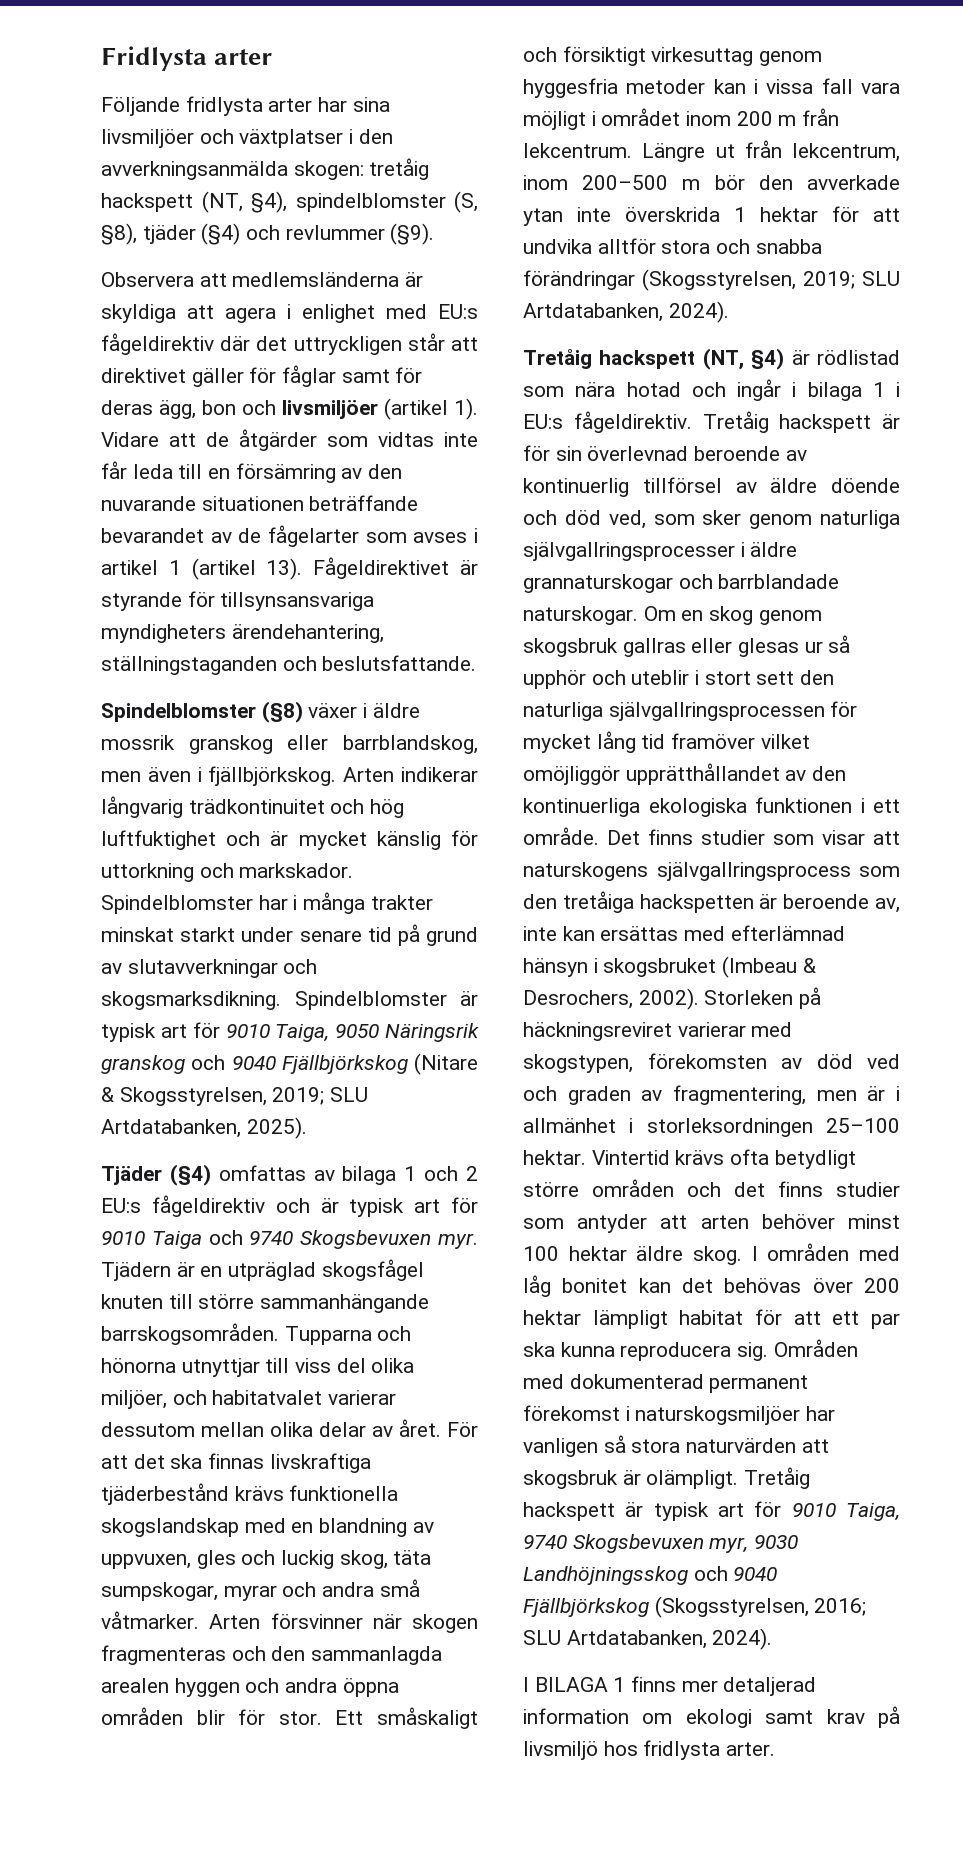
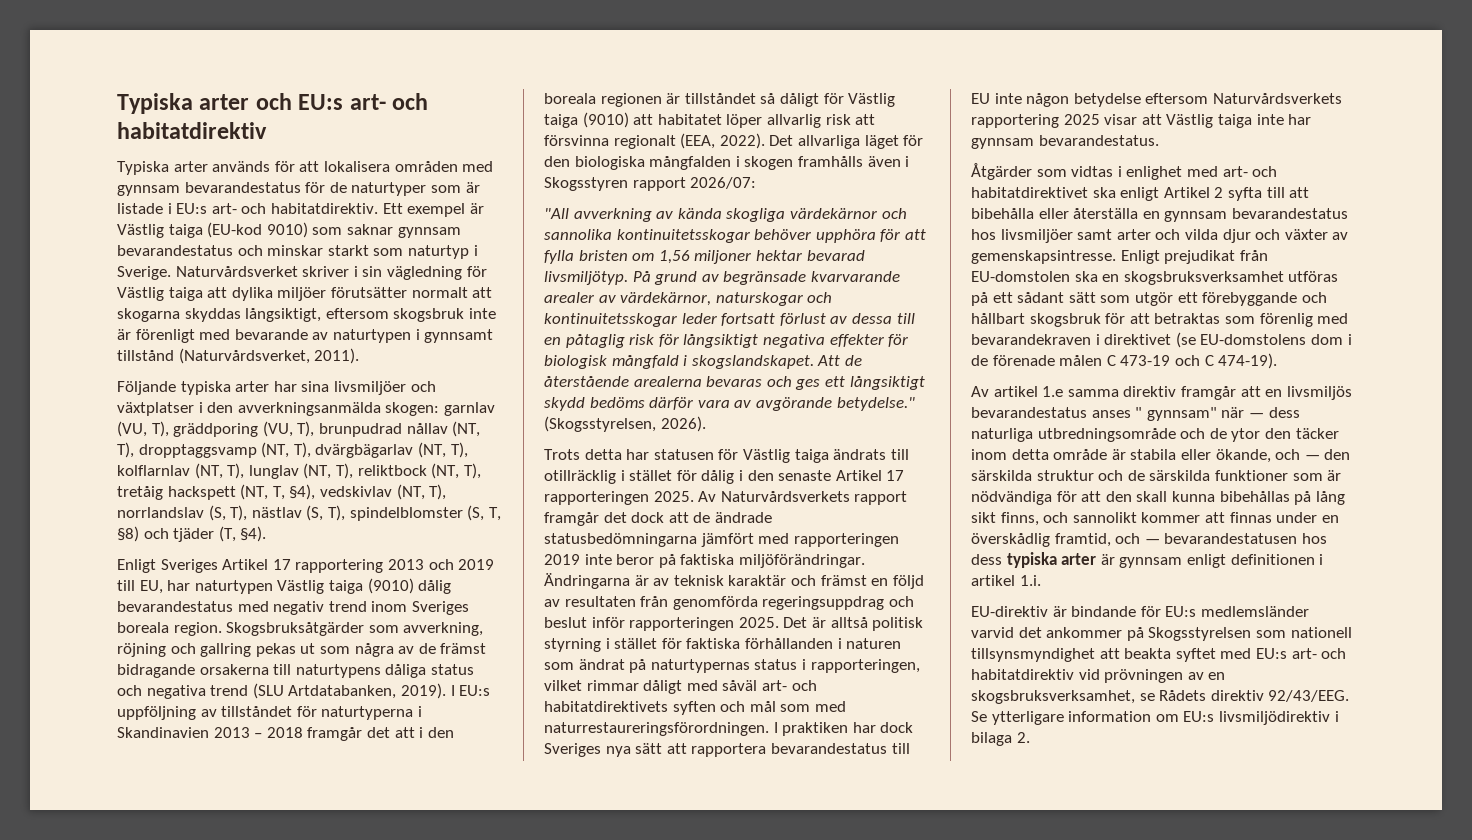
- Fridlysta arter
+ Typiska arter och EU:s art- och habitatdirektiv
+ Typiska arter används för att lokalisera områden med gynnsam bevarandestatus för de naturtyper som är listade i EU:s art- och habitatdirektiv. Ett exempel är Västlig taiga (EU-kod 9010) som saknar gynnsam bevarandestatus och minskar starkt som naturtyp i Sverige. Naturvårdsverket skriver i sin vägledning för Västlig taiga att dylika miljöer förutsätter normalt att skogarna skyddas långsiktigt, eftersom skogsbruk inte är förenligt med bevarande av naturtypen i gynnsamt tillstånd (Naturvårdsverket, 2011).
- Följande fridlysta arter har sina livsmiljöer och växtplatser i den avverkningsanmälda skogen: tretåig hackspett (NT, §4), spindelblomster (S, §8), tjäder (§4) och revlummer (§9).
- Observera att medlemsländerna är skyldiga att agera i enlighet med EU:s fågeldirektiv där det uttryckligen står att direktivet gäller för fåglar samt för deras ägg, bon och livsmiljöer (artikel 1). Vidare att de åtgärder som vidtas inte får leda till en försämring av den nuvarande situationen beträffande bevarandet av de fågelarter som avses i artikel 1 (artikel 13). Fågeldirektivet är styrande för tillsynsansvariga myndigheters ärendehantering, ställningstaganden och beslutsfattande.
- Spindelblomster (§8) växer i äldre mossrik granskog eller barrblandskog, men även i fjällbjörkskog. Arten indikerar långvarig trädkontinuitet och hög luftfuktighet och är mycket känslig för uttorkning och markskador. Spindelblomster har i många trakter minskat starkt under senare tid på grund av slutavverkningar och skogsmarksdikning. Spindelblomster är typisk art för 9010 Taiga, 9050 Näringsrik granskog och 9040 Fjällbjörkskog (Nitare & Skogsstyrelsen, 2019; SLU Artdatabanken, 2025).
- Tjäder (§4) omfattas av bilaga 1 och 2 EU:s fågeldirektiv och är typisk art för 9010 Taiga och 9740 Skogsbevuxen myr. Tjädern är en utpräglad skogsfågel knuten till större sammanhängande barrskogsområden. Tupparna och hönorna utnyttjar till viss del olika miljöer, och habitatvalet varierar dessutom mellan olika delar av året. För att det ska finnas livskraftiga tjäderbestånd krävs funktionella skogslandskap med en blandning av uppvuxen, gles och luckig skog, täta sumpskogar, myrar och andra små våtmarker. Arten försvinner när skogen fragmenteras och den sammanlagda arealen hyggen och andra öppna områden blir för stor. Ett småskaligt och försiktigt virkesuttag genom hyggesfria metoder kan i vissa fall vara möjligt i området inom 200 m från lekcentrum. Längre ut från lekcentrum, inom 200–500 m bör den avverkade ytan inte överskrida 1 hektar för att undvika alltför stora och snabba förändringar (Skogsstyrelsen, 2019; SLU Artdatabanken, 2024).
- Tretåig hackspett (NT, §4) är rödlistad som nära hotad och ingår i bilaga 1 i EU:s fågeldirektiv. Tretåig hackspett är för sin överlevnad beroende av kontinuerlig tillförsel av äldre döende och död ved, som sker genom naturliga självgallringsprocesser i äldre grannaturskogar och barrblandade naturskogar. Om en skog genom skogsbruk gallras eller glesas ur så upphör och uteblir i stort sett den naturliga självgallringsprocessen för mycket lång tid framöver vilket omöjliggör upprätthållandet av den kontinuerliga ekologiska funktionen i ett område. Det finns studier som visar att naturskogens självgallringsprocess som den tretåiga hackspetten är beroende av, inte kan ersättas med efterlämnad hänsyn i skogsbruket (Imbeau & Desrochers, 2002). Storleken på häckningsreviret varierar med skogstypen, förekomsten av död ved och graden av fragmentering, men är i allmänhet i storleksordningen 25–100 hektar. Vintertid krävs ofta betydligt större områden och det finns studier som antyder att arten behöver minst 100 hektar äldre skog. I områden med låg bonitet kan det behövas över 200 hektar lämpligt habitat för att ett par ska kunna reproducera sig. Områden med dokumenterad permanent förekomst i naturskogsmiljöer har vanligen så stora naturvärden att skogsbruk är olämpligt. Tretåig hackspett är typisk art för 9010 Taiga, 9740 Skogsbevuxen myr, 9030 Landhöjningsskog och 9040 Fjällbjörkskog (Skogsstyrelsen, 2016; SLU Artdatabanken, 2024).
- I BILAGA 1 finns mer detaljerad information om ekologi samt krav på livsmiljö hos fridlysta arter.
+ Följande typiska arter har sina livsmiljöer och växtplatser i den avverkningsanmälda skogen: garnlav (VU, T), gräddporing (VU, T), brunpudrad nållav (NT, T), dropptaggsvamp (NT, T), dvärgbägarlav (NT, T), kolflarnlav (NT, T), lunglav (NT, T), reliktbock (NT, T), tretåig hackspett (NT, T, §4), vedskivlav (NT, T), norrlandslav (S, T), nästlav (S, T), spindelblomster (S, T, §8) och tjäder (T, §4).
+ Enligt Sveriges Artikel 17 rapportering 2013 och 2019 till EU, har naturtypen Västlig taiga (9010) dålig bevarandestatus med negativ trend inom Sveriges boreala region. Skogsbruksåtgärder som avverkning, röjning och gallring pekas ut som några av de främst bidragande orsakerna till naturtypens dåliga status och negativa trend (SLU Artdatabanken, 2019). I EU:s uppföljning av tillståndet för naturtyperna i Skandinavien 2013 – 2018 framgår det att i den boreala regionen är tillståndet så dåligt för Västlig taiga (9010) att habitatet löper allvarlig risk att försvinna regionalt (EEA, 2022). Det allvarliga läget för den biologiska mångfalden i skogen framhålls även i Skogsstyren rapport 2026/07:
+ "All avverkning av kända skogliga värdekärnor och sannolika kontinuitetsskogar behöver upphöra för att fylla bristen om 1,56 miljoner hektar bevarad livsmiljötyp. På grund av begränsade kvarvarande arealer av värdekärnor, naturskogar och kontinuitetsskogar leder fortsatt förlust av dessa till en påtaglig risk för långsiktigt negativa effekter för biologisk mångfald i skogslandskapet. Att de återstående arealerna bevaras och ges ett långsiktigt skydd bedöms därför vara av avgörande betydelse." (Skogsstyrelsen, 2026).
+ Trots detta har statusen för Västlig taiga ändrats till otillräcklig i stället för dålig i den senaste Artikel 17 rapporteringen 2025. Av Naturvårdsverkets rapport framgår det dock att de ändrade statusbedömningarna jämfört med rapporteringen 2019 inte beror på faktiska miljöförändringar. Ändringarna är av teknisk karaktär och främst en följd av resultaten från genomförda regeringsuppdrag och beslut inför rapporteringen 2025. Det är alltså politisk styrning i stället för faktiska förhållanden i naturen som ändrat på naturtypernas status i rapporteringen, vilket rimmar dåligt med såväl art- och habitatdirektivets syften och mål som med naturrestaureringsförordningen. I praktiken har dock Sveriges nya sätt att rapportera bevarandestatus till EU inte någon betydelse eftersom Naturvårdsverkets rapportering 2025 visar att Västlig taiga inte har gynnsam bevarandestatus.
+ Åtgärder som vidtas i enlighet med art- och habitatdirektivet ska enligt Artikel 2 syfta till att bibehålla eller återställa en gynnsam bevarandestatus hos livsmiljöer samt arter och vilda djur och växter av gemenskapsintresse. Enligt prejudikat från EU-domstolen ska en skogsbruksverksamhet utföras på ett sådant sätt som utgör ett förebyggande och hållbart skogsbruk för att betraktas som förenlig med bevarandekraven i direktivet (se EU-domstolens dom i de förenade målen C 473-19 och C 474-19).
+ Av artikel 1.e samma direktiv framgår att en livsmiljös bevarandestatus anses " gynnsam" när — dess naturliga utbredningsområde och de ytor den täcker inom detta område är stabila eller ökande, och — den särskilda struktur och de särskilda funktioner som är nödvändiga för att den skall kunna bibehållas på lång sikt finns, och sannolikt kommer att finnas under en överskådlig framtid, och — bevarandestatusen hos dess typiska arter är gynnsam enligt definitionen i artikel 1.i.
+ EU-direktiv är bindande för EU:s medlemsländer varvid det ankommer på Skogsstyrelsen som nationell tillsynsmyndighet att beakta syftet med EU:s art- och habitatdirektiv vid prövningen av en skogsbruksverksamhet, se Rådets direktiv 92/43/EEG. Se ytterligare information om EU:s livsmiljödirektiv i bilaga 2.

